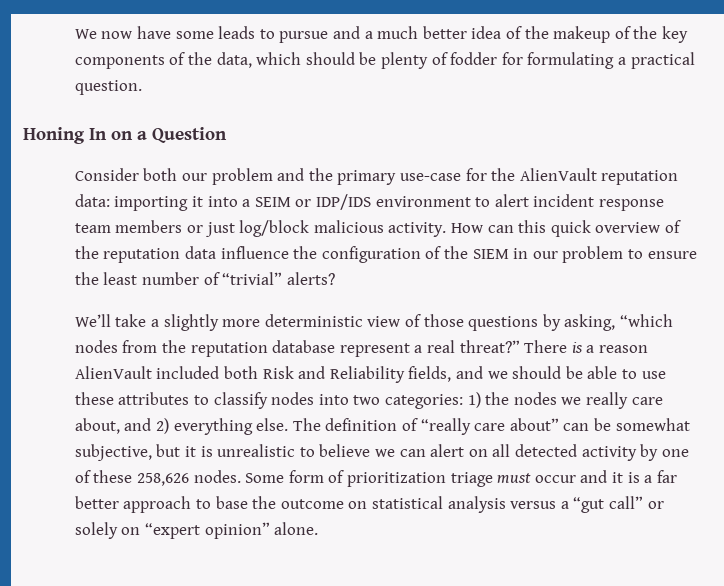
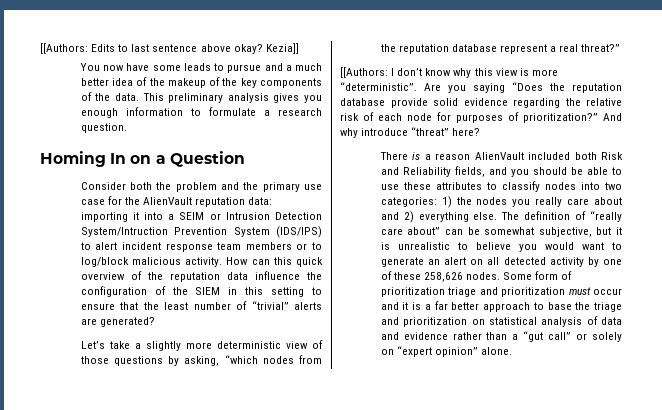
- We now have some leads to pursue and a much better idea of the makeup of the key components of the data, which should be plenty of fodder for formulating a practical question.
+ [[Authors: Edits to last sentence above okay? Kezia]]
+ You now have some leads to pursue and a much better idea of the makeup of the key components of the data. This preliminary analysis gives you enough information to formulate a research question.
- Honing In on a Question
+ Homing In on a Question
- Consider both our problem and the primary use-case for the AlienVault reputation data: importing it into a SEIM or IDP/IDS environment to alert incident response team members or just log/block malicious activity.
+ Consider both the problem and the primary use case for the AlienVault reputation data: importing it into a SEIM or Intrusion Detection System/Intruction Prevention System (IDS/IPS) to alert incident response team members or to log/block malicious activity.
- How can this quick overview of the reputation data influence the configuration of the SIEM in our problem to ensure the least number of “trivial” alerts?
- We’ll take a slightly more deterministic view of those questions by asking, “which nodes from the reputation database represent a real threat?” There is a reason AlienVault included both Risk and Reliability fields, and we should be able to use these attributes to classify nodes into two categories:
+ How can this quick overview of the reputation data influence the configuration of the SIEM in this setting to ensure that the least number of “trivial” alerts are generated?
+ Let’s take a slightly more deterministic view of those questions by asking, “which nodes from the reputation database represent a real threat?”
+ [[Authors: I don’t know why this view is more “deterministic”. Are you saying “Does the reputation database provide solid evidence regarding the relative risk of each node for purposes of prioritization?” And why introduce “threat” here?
+ There is a reason AlienVault included both Risk and Reliability fields, and you should be able to use these attributes to classify nodes into two categories:
- 1) the nodes we really care about, and 2) everything else.
+ 1) the nodes you really care about and 2) everything else.
- The definition of “really care about” can be somewhat subjective, but it is unrealistic to believe we can alert on all detected activity by one of these 258,626 nodes.
+ The definition of “really care about” can be somewhat subjective, but it is unrealistic to believe you would want to generate an alert on all detected activity by one of these 258,626 nodes.
- Some form of prioritization triage must occur and it is a far better approach to base the outcome on statistical analysis versus a “gut call” or solely on “expert opinion” alone.
+ Some form of prioritization triage and prioritization must occur and it is a far better approach to base the triage and prioritization on statistical analysis of data and evidence rather than a “gut call” or solely on “expert opinion” alone.

